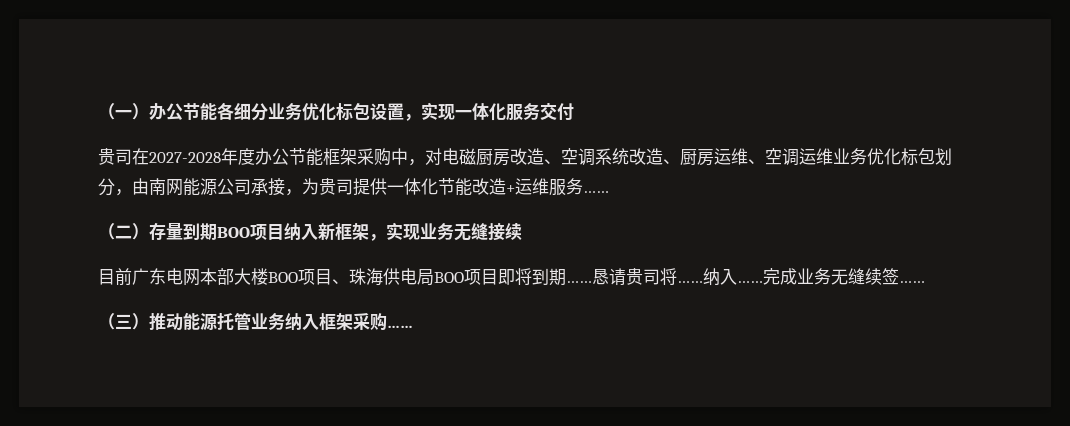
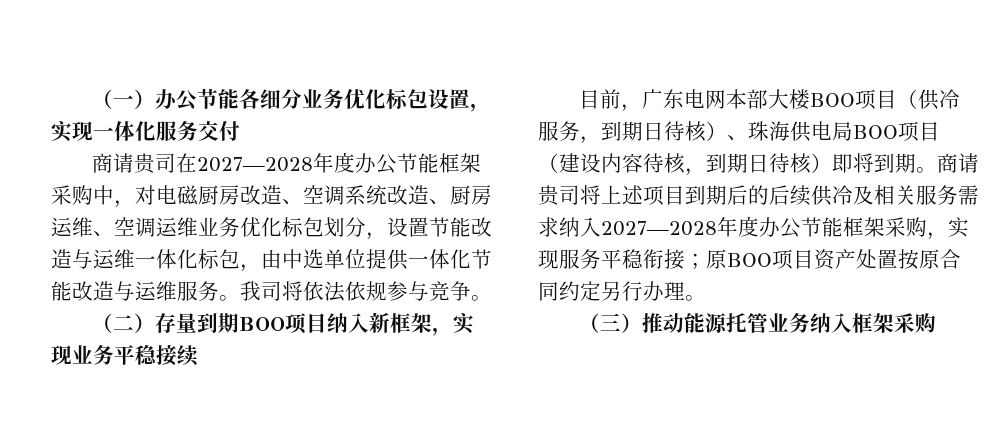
- 贵司在2027-2028年度办公节能框架采购中，对电磁厨房改造、空调系统改造、厨房运维、空调运维业务优化标包划分，由南网能源公司承接，为贵司提供一体化节能改造+运维服务……
+ 商请贵司在2027—2028年度办公节能框架采购中，对电磁厨房改造、空调系统改造、厨房运维、空调运维业务优化标包划分，设置节能改造与运维一体化标包，由中选单位提供一体化节能改造与运维服务。我司将依法依规参与竞争。
- （二）存量到期BOO项目纳入新框架，实现业务无缝接续
+ （二）存量到期BOO项目纳入新框架，实现业务平稳接续
- 目前广东电网本部大楼BOO项目、珠海供电局BOO项目即将到期……恳请贵司将……纳入……完成业务无缝续签……
+ 目前，广东电网本部大楼BOO项目（供冷服务，到期日待核）、珠海供电局BOO项目（建设内容待核，到期日待核）即将到期。商请贵司将上述项目到期后的后续供冷及相关服务需求纳入2027—2028年度办公节能框架采购，实现服务平稳衔接；原BOO项目资产处置按原合同约定另行办理。
- （三）推动能源托管业务纳入框架采购……
+ （三）推动能源托管业务纳入框架采购

